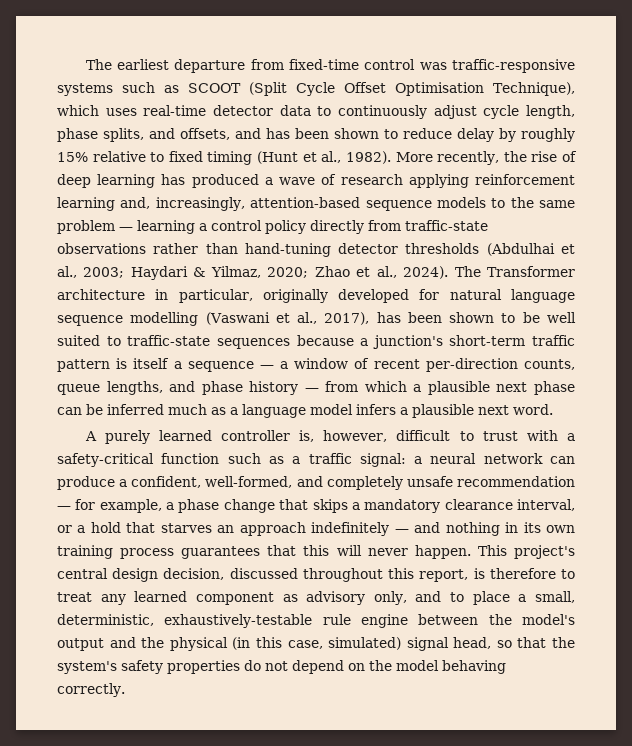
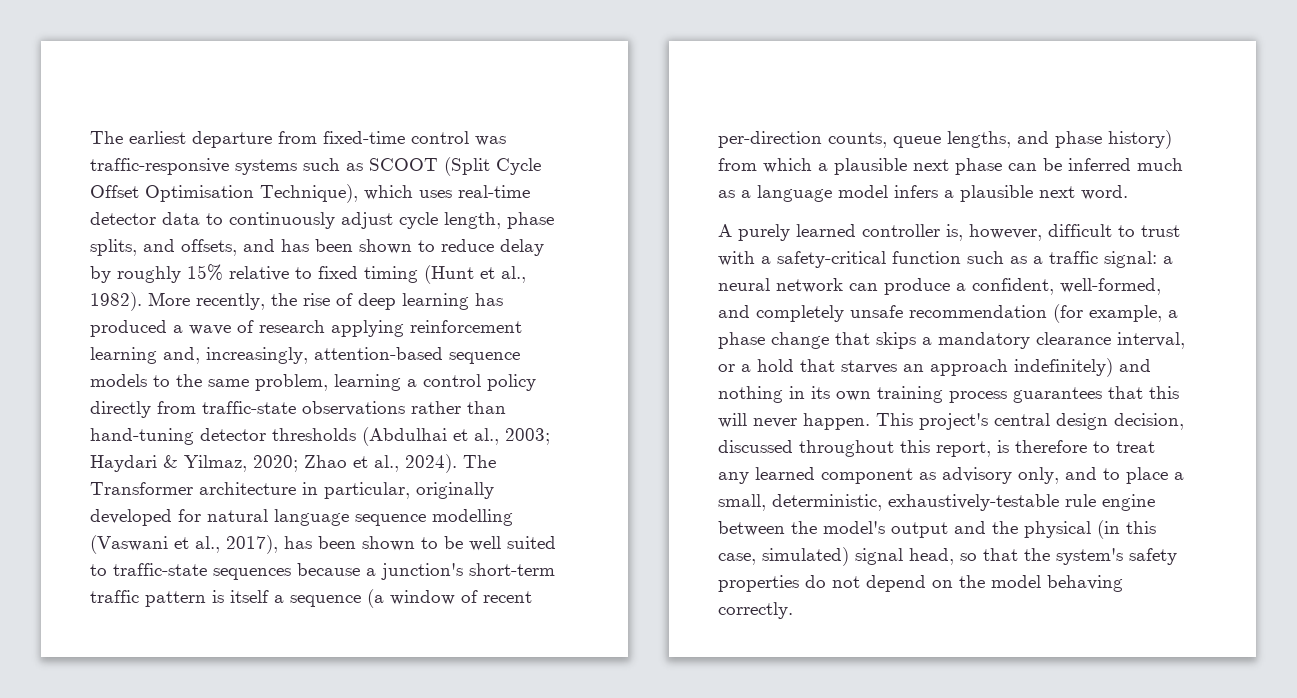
- More recently, the rise of deep learning has produced a wave of research applying reinforcement learning and, increasingly, attention-based sequence models to the same problem — learning a control policy directly from traffic-state observations rather than hand-tuning detector thresholds (Abdulhai et al., 2003; Haydari & Yilmaz, 2020; Zhao et al., 2024).
+ More recently, the rise of deep learning has produced a wave of research applying reinforcement learning and, increasingly, attention-based sequence models to the same problem, learning a control policy directly from traffic-state observations rather than hand-tuning detector thresholds (Abdulhai et al., 2003; Haydari & Yilmaz, 2020; Zhao et al., 2024).
- The Transformer architecture in particular, originally developed for natural language sequence modelling (Vaswani et al., 2017), has been shown to be well suited to traffic-state sequences because a junction's short-term traffic pattern is itself a sequence — a window of recent per-direction counts, queue lengths, and phase history — from which a plausible next phase can be inferred much as a language model infers a plausible next word.
+ The Transformer architecture in particular, originally developed for natural language sequence modelling (Vaswani et al., 2017), has been shown to be well suited to traffic-state sequences because a junction's short-term traffic pattern is itself a sequence (a window of recent per-direction counts, queue lengths, and phase history) from which a plausible next phase can be inferred much as a language model infers a plausible next word.
- A purely learned controller is, however, difficult to trust with a safety-critical function such as a traffic signal: a neural network can produce a confident, well-formed, and completely unsafe recommendation — for example, a phase change that skips a mandatory clearance interval, or a hold that starves an approach indefinitely — and nothing in its own training process guarantees that this will never happen.
+ A purely learned controller is, however, difficult to trust with a safety-critical function such as a traffic signal: a neural network can produce a confident, well-formed, and completely unsafe recommendation (for example, a phase change that skips a mandatory clearance interval, or a hold that starves an approach indefinitely) and nothing in its own training process guarantees that this will never happen.

